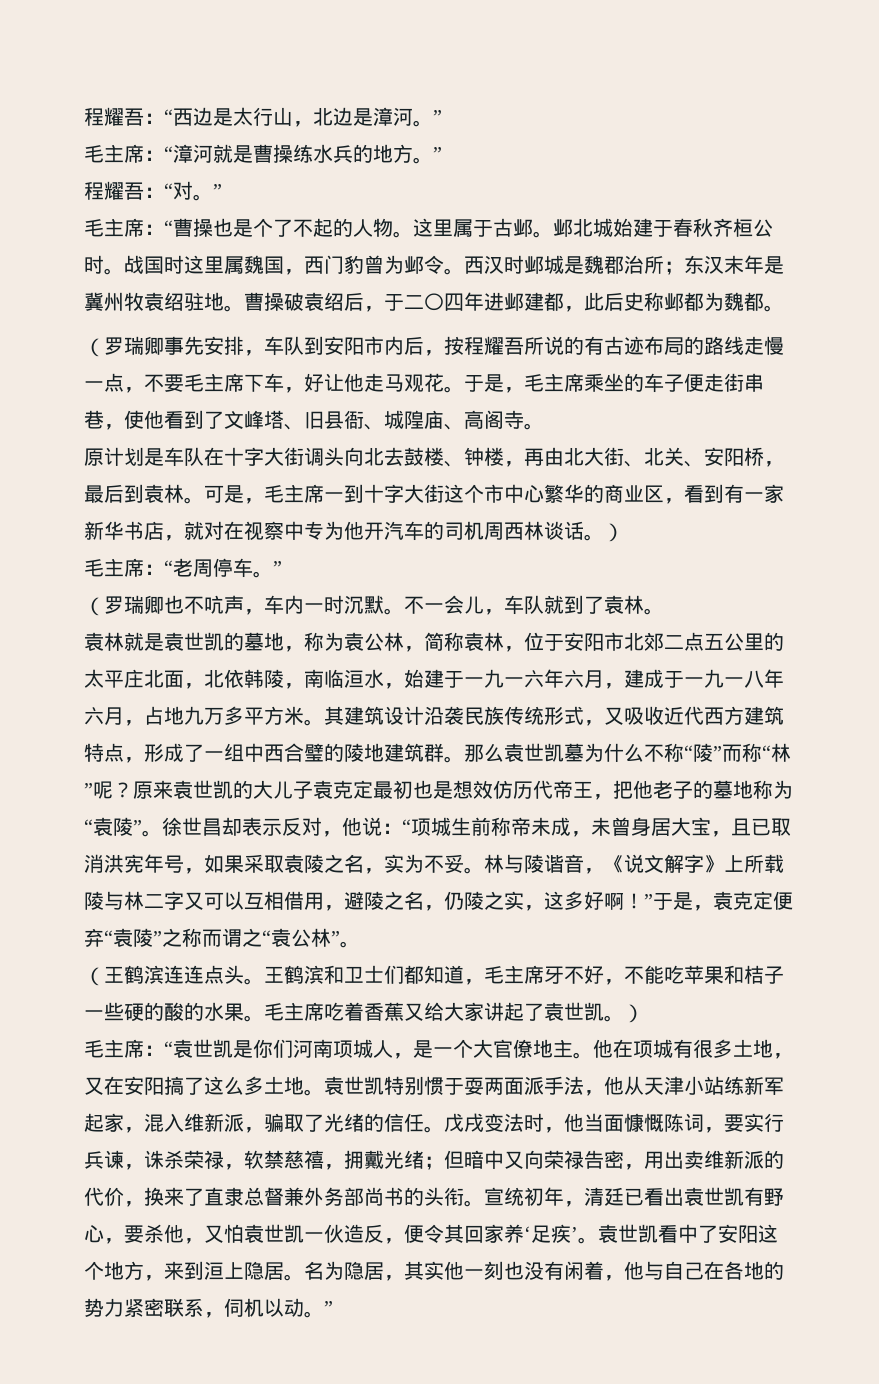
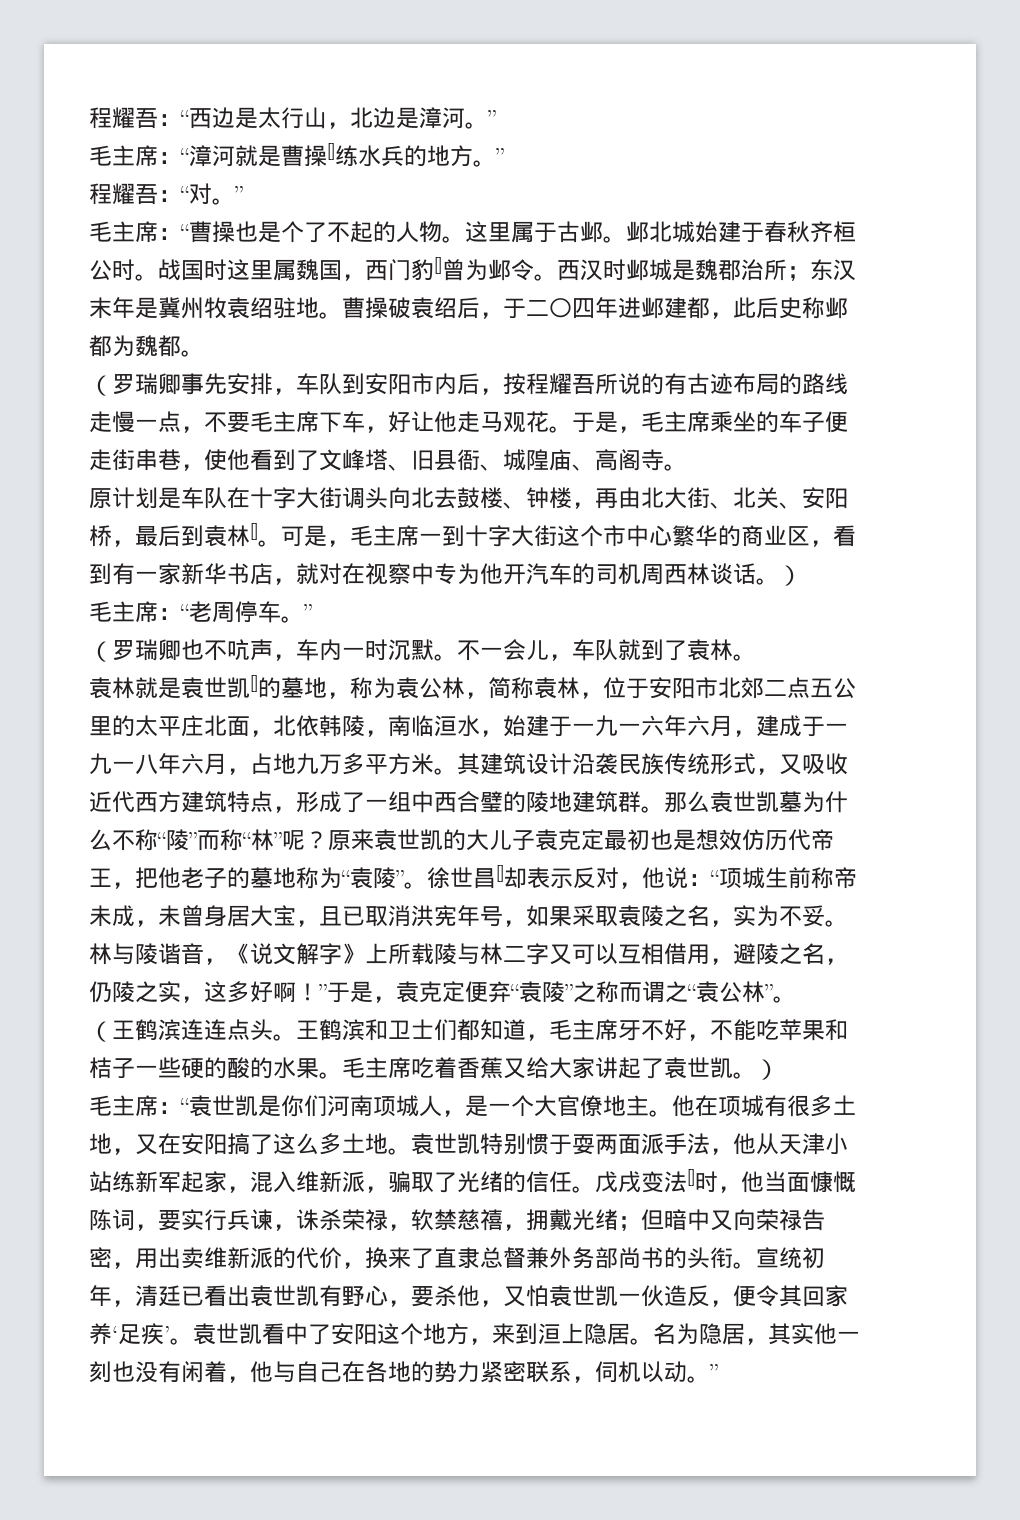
- 毛主席：“漳河就是曹操练水兵的地方。”
+ 毛主席：“漳河就是曹操[]练水兵的地方。”
- 战国时这里属魏国，西门豹曾为邺令。
+ 战国时这里属魏国，西门豹[]曾为邺令。
- 原计划是车队在十字大街调头向北去鼓楼、钟楼，再由北大街、北关、安阳桥，最后到袁林。
+ 原计划是车队在十字大街调头向北去鼓楼、钟楼，再由北大街、北关、安阳桥，最后到袁林[]。
- 袁林就是袁世凯的墓地，称为袁公林，简称袁林，位于安阳市北郊二点五公里的太平庄北面，北依韩陵，南临洹水，始建于一九一六年六月，建成于一九一八年六月，占地九万多平方米。
+ 袁林就是袁世凯[]的墓地，称为袁公林，简称袁林，位于安阳市北郊二点五公里的太平庄北面，北依韩陵，南临洹水，始建于一九一六年六月，建成于一九一八年六月，占地九万多平方米。
- 徐世昌却表示反对，他说：“项城生前称帝未成，未曾身居大宝，且已取消洪宪年号，如果采取袁陵之名，实为不妥。
+ 徐世昌[]却表示反对，他说：“项城生前称帝未成，未曾身居大宝，且已取消洪宪年号，如果采取袁陵之名，实为不妥。
- 戊戌变法时，他当面慷慨陈词，要实行兵谏，诛杀荣禄，软禁慈禧，拥戴光绪；但暗中又向荣禄告密，用出卖维新派的代价，换来了直隶总督兼外务部尚书的头衔。
+ 戊戌变法[]时，他当面慷慨陈词，要实行兵谏，诛杀荣禄，软禁慈禧，拥戴光绪；但暗中又向荣禄告密，用出卖维新派的代价，换来了直隶总督兼外务部尚书的头衔。

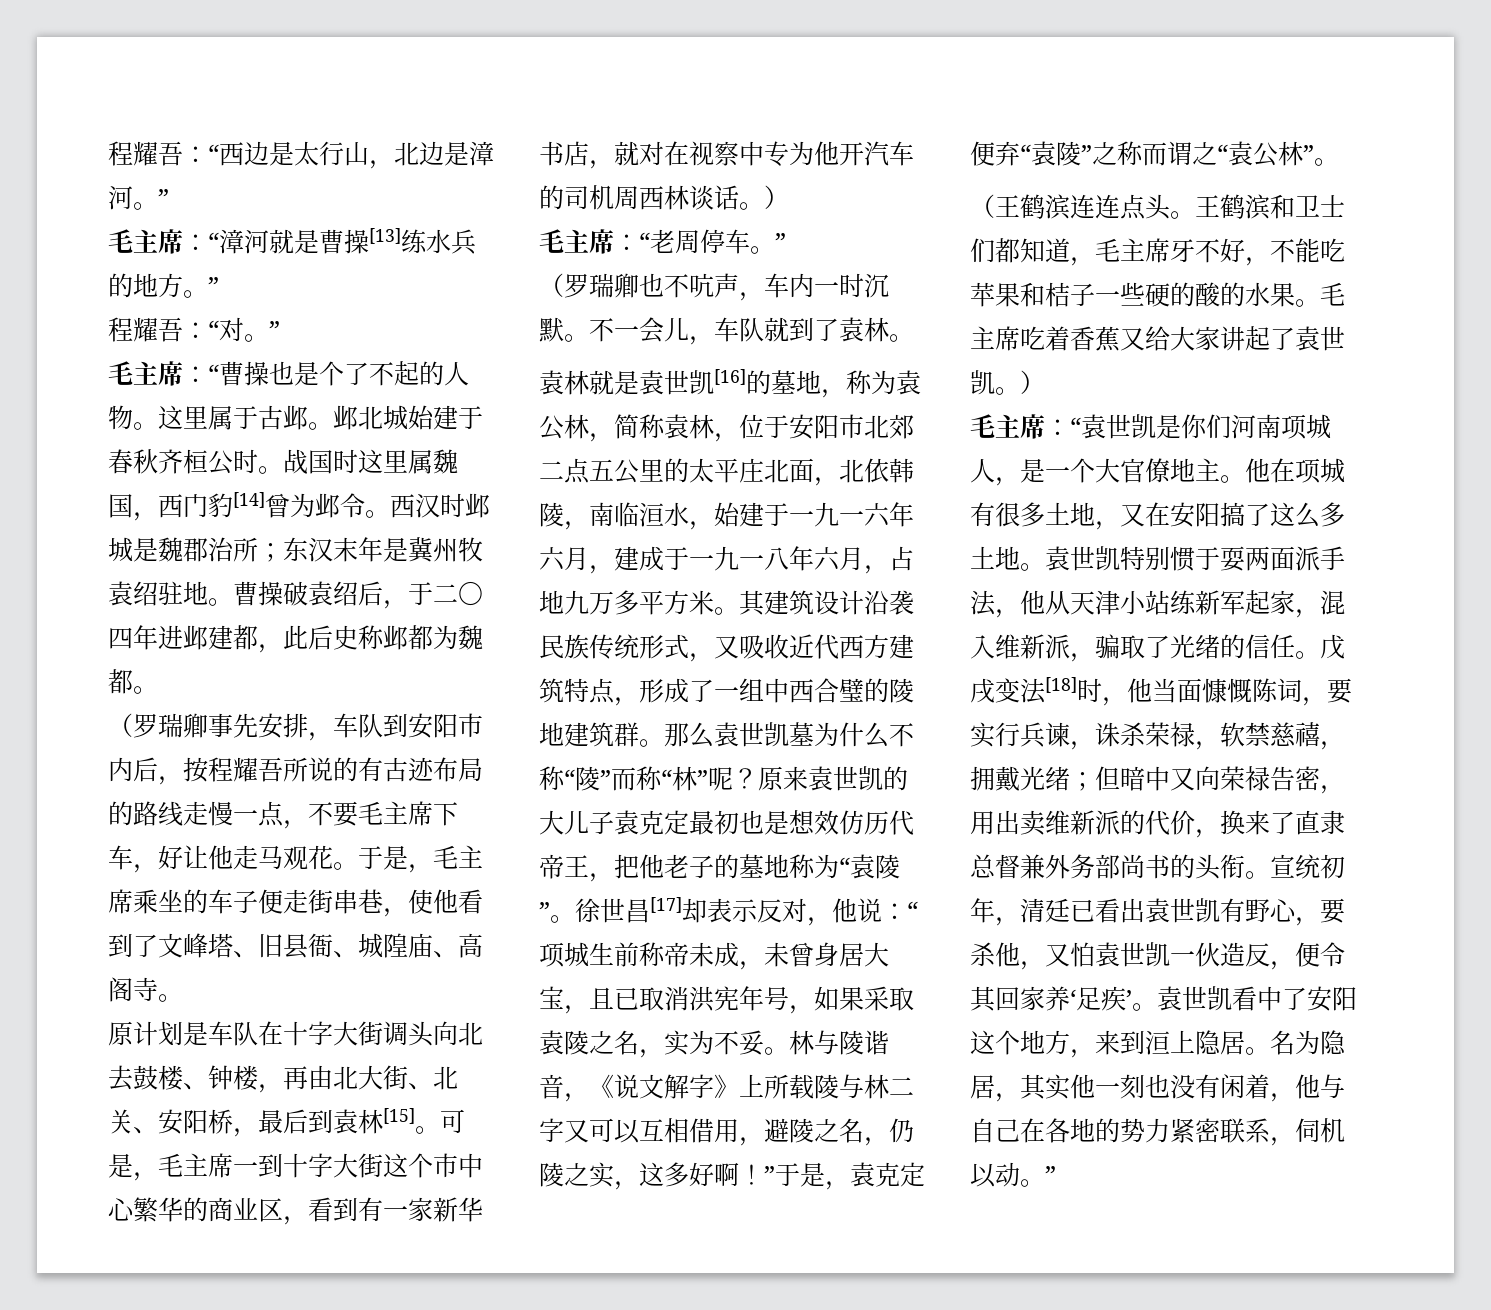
- 毛主席：“漳河就是曹操[]练水兵的地方。”
+ 毛主席：“漳河就是曹操[13]练水兵的地方。”
- 战国时这里属魏国，西门豹[]曾为邺令。
+ 战国时这里属魏国，西门豹[14]曾为邺令。
- 原计划是车队在十字大街调头向北去鼓楼、钟楼，再由北大街、北关、安阳桥，最后到袁林[]。
+ 原计划是车队在十字大街调头向北去鼓楼、钟楼，再由北大街、北关、安阳桥，最后到袁林[15]。
- 袁林就是袁世凯[]的墓地，称为袁公林，简称袁林，位于安阳市北郊二点五公里的太平庄北面，北依韩陵，南临洹水，始建于一九一六年六月，建成于一九一八年六月，占地九万多平方米。
+ 袁林就是袁世凯[16]的墓地，称为袁公林，简称袁林，位于安阳市北郊二点五公里的太平庄北面，北依韩陵，南临洹水，始建于一九一六年六月，建成于一九一八年六月，占地九万多平方米。
- 徐世昌[]却表示反对，他说：“项城生前称帝未成，未曾身居大宝，且已取消洪宪年号，如果采取袁陵之名，实为不妥。
+ 徐世昌[17]却表示反对，他说：“项城生前称帝未成，未曾身居大宝，且已取消洪宪年号，如果采取袁陵之名，实为不妥。
- 戊戌变法[]时，他当面慷慨陈词，要实行兵谏，诛杀荣禄，软禁慈禧，拥戴光绪；但暗中又向荣禄告密，用出卖维新派的代价，换来了直隶总督兼外务部尚书的头衔。
+ 戊戌变法[18]时，他当面慷慨陈词，要实行兵谏，诛杀荣禄，软禁慈禧，拥戴光绪；但暗中又向荣禄告密，用出卖维新派的代价，换来了直隶总督兼外务部尚书的头衔。

